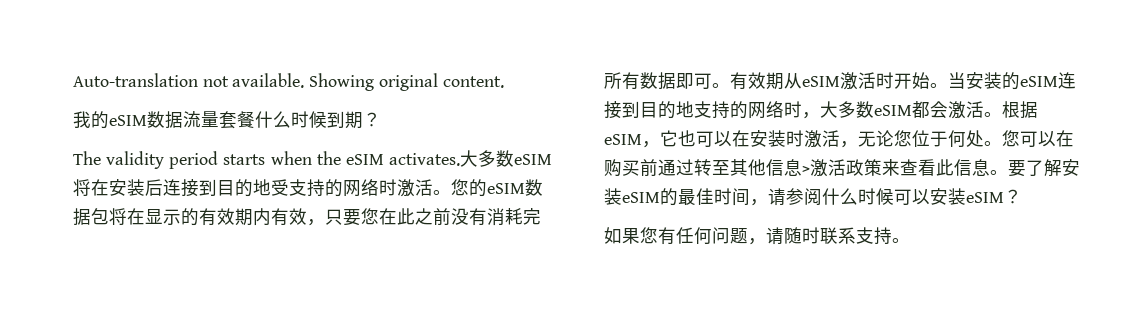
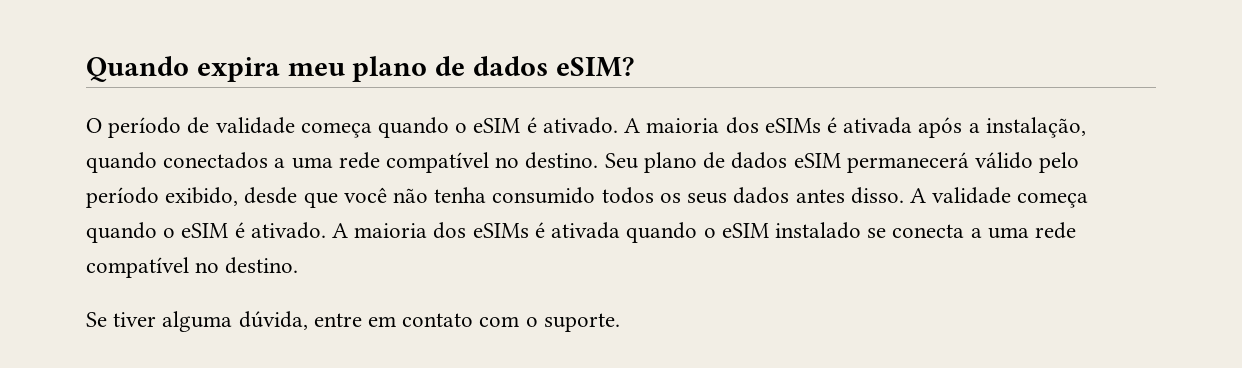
- Auto-translation not available. Showing original content.
- 我的eSIM数据流量套餐什么时候到期？
- The validity period starts when the eSIM activates.大多数eSIM将在安装后连接到目的地受支持的网络时激活。您的eSIM数据包将在显示的有效期内有效，只要您在此之前没有消耗完所有数据即可。有效期从eSIM激活时开始。当安装的eSIM连接到目的地支持的网络时，大多数eSIM都会激活。根据eSIM，它也可以在安装时激活，无论您位于何处。您可以在购买前通过转至其他信息>激活政策来查看此信息。要了解安装eSIM的最佳时间，请参阅什么时候可以安装eSIM？
- 如果您有任何问题，请随时联系支持。
+ Quando expira meu plano de dados eSIM?
+ O período de validade começa quando o eSIM é ativado. A maioria dos eSIMs é ativada após a instalação, quando conectados a uma rede compatível no destino. Seu plano de dados eSIM permanecerá válido pelo período exibido, desde que você não tenha consumido todos os seus dados antes disso. A validade começa quando o eSIM é ativado. A maioria dos eSIMs é ativada quando o eSIM instalado se conecta a uma rede compatível no destino.
+ Se tiver alguma dúvida, entre em contato com o suporte.

